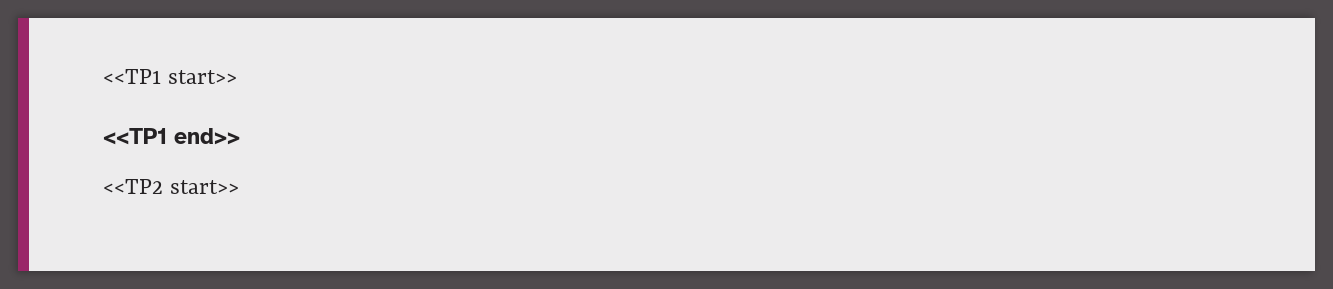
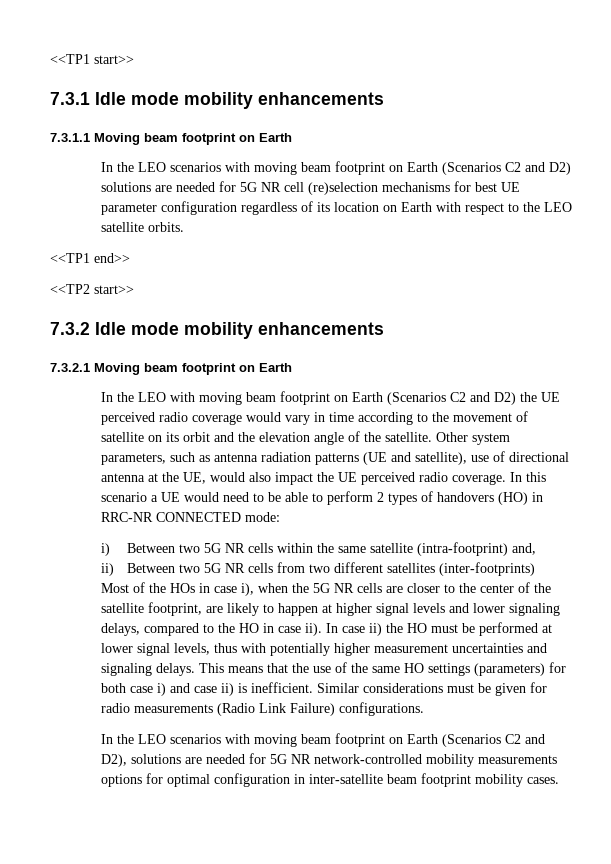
+ 7.3.1 Idle mode mobility enhancements
+ 7.3.1.1 Moving beam footprint on Earth
+ In the LEO scenarios with moving beam footprint on Earth (Scenarios C2 and D2) solutions are needed for 5G NR cell (re)selection mechanisms for best UE parameter configuration regardless of its location on Earth with respect to the LEO satellite orbits.
  <<TP1 end>>
  <<TP2 start>>
+ 7.3.2 Idle mode mobility enhancements
+ 7.3.2.1 Moving beam footprint on Earth
+ In the LEO with moving beam footprint on Earth (Scenarios C2 and D2) the UE perceived radio coverage would vary in time according to the movement of satellite on its orbit and the elevation angle of the satellite. Other system parameters, such as antenna radiation patterns (UE and satellite), use of directional antenna at the UE, would also impact the UE perceived radio coverage. In this scenario a UE would need to be able to perform 2 types of handovers (HO) in RRC-NR CONNECTED mode:
+ i) Between two 5G NR cells within the same satellite (intra-footprint) and,
+ ii) Between two 5G NR cells from two different satellites (inter-footprints)
+ Most of the HOs in case i), when the 5G NR cells are closer to the center of the satellite footprint, are likely to happen at higher signal levels and lower signaling delays, compared to the HO in case ii). In case ii) the HO must be performed at lower signal levels, thus with potentially higher measurement uncertainties and signaling delays. This means that the use of the same HO settings (parameters) for both case i) and case ii) is inefficient. Similar considerations must be given for radio measurements (Radio Link Failure) configurations.
+ In the LEO scenarios with moving beam footprint on Earth (Scenarios C2 and D2), solutions are needed for 5G NR network-controlled mobility measurements options for optimal configuration in inter-satellite beam footprint mobility cases.

